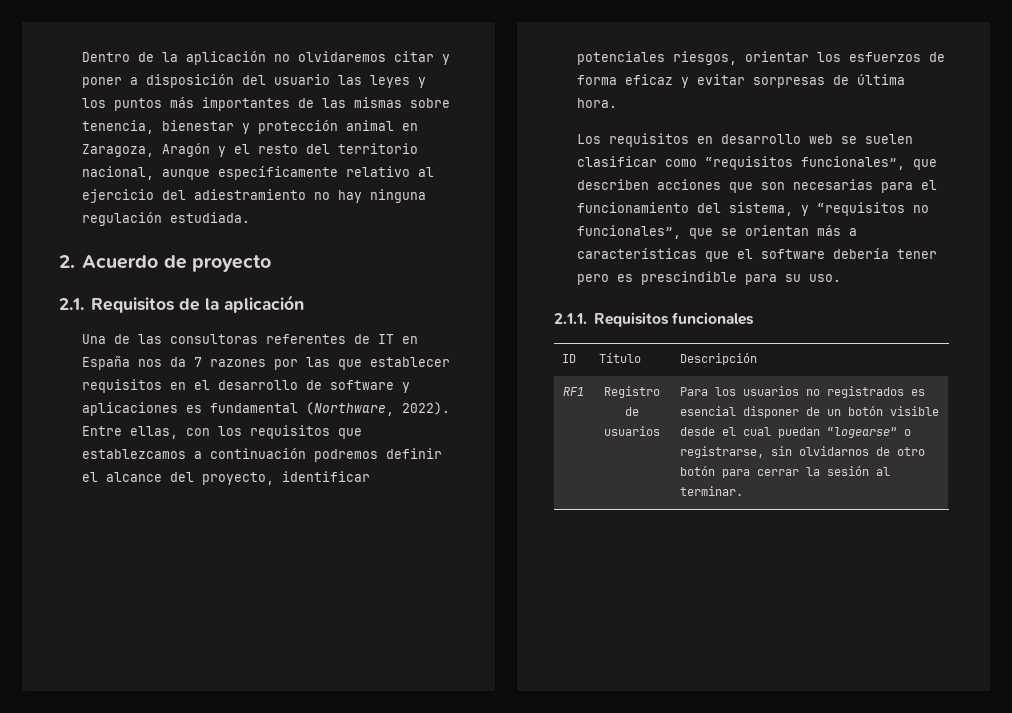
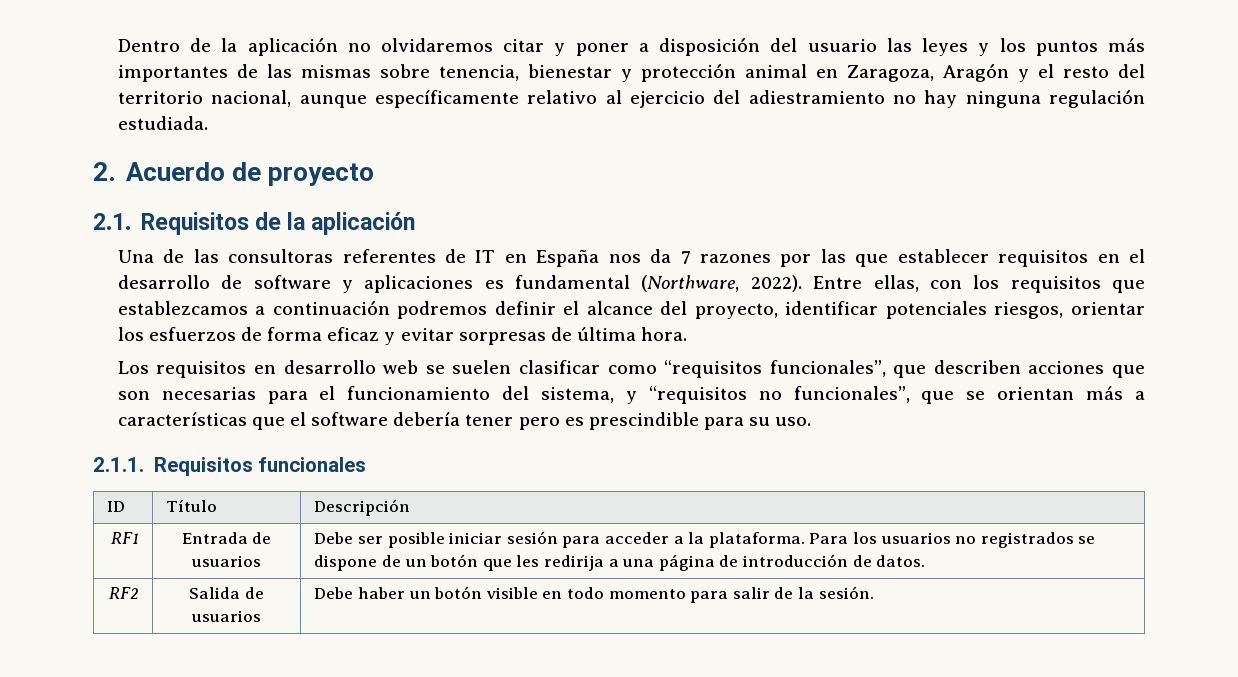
- RF1 | Registro de usuarios | Para los usuarios no registrados es esencial disponer de un botón visible desde el cual puedan “logearse” o registrarse, sin olvidarnos de otro botón para cerrar la sesión al terminar.
+ RF1 | Entrada de usuarios | Debe ser posible iniciar sesión para acceder a la plataforma. Para los usuarios no registrados se dispone de un botón que les redirija a una página de introducción de datos.
+ RF2 | Salida de usuarios | Debe haber un botón visible en todo momento para salir de la sesión.

